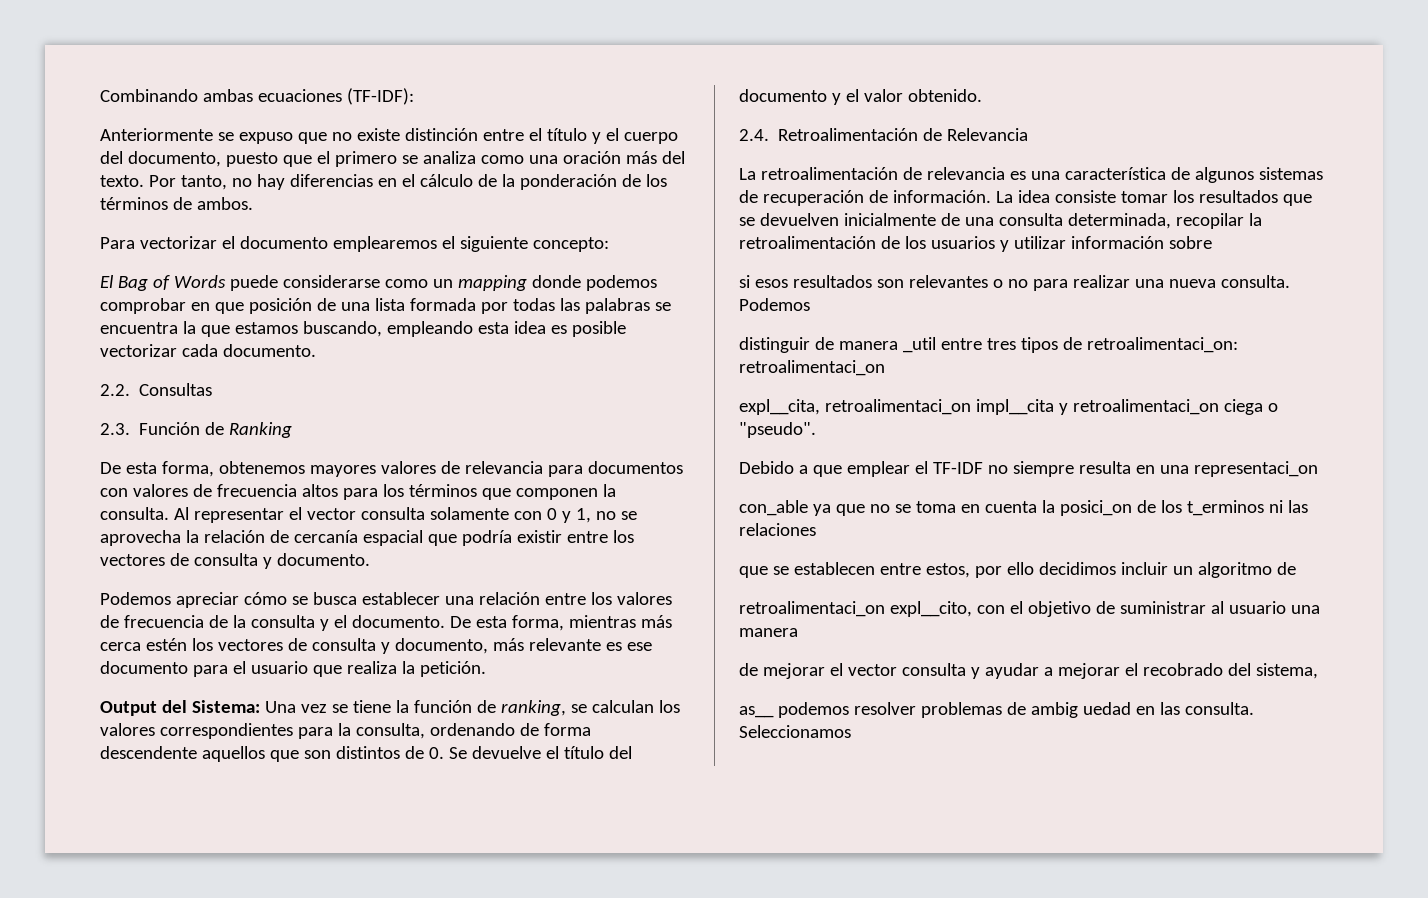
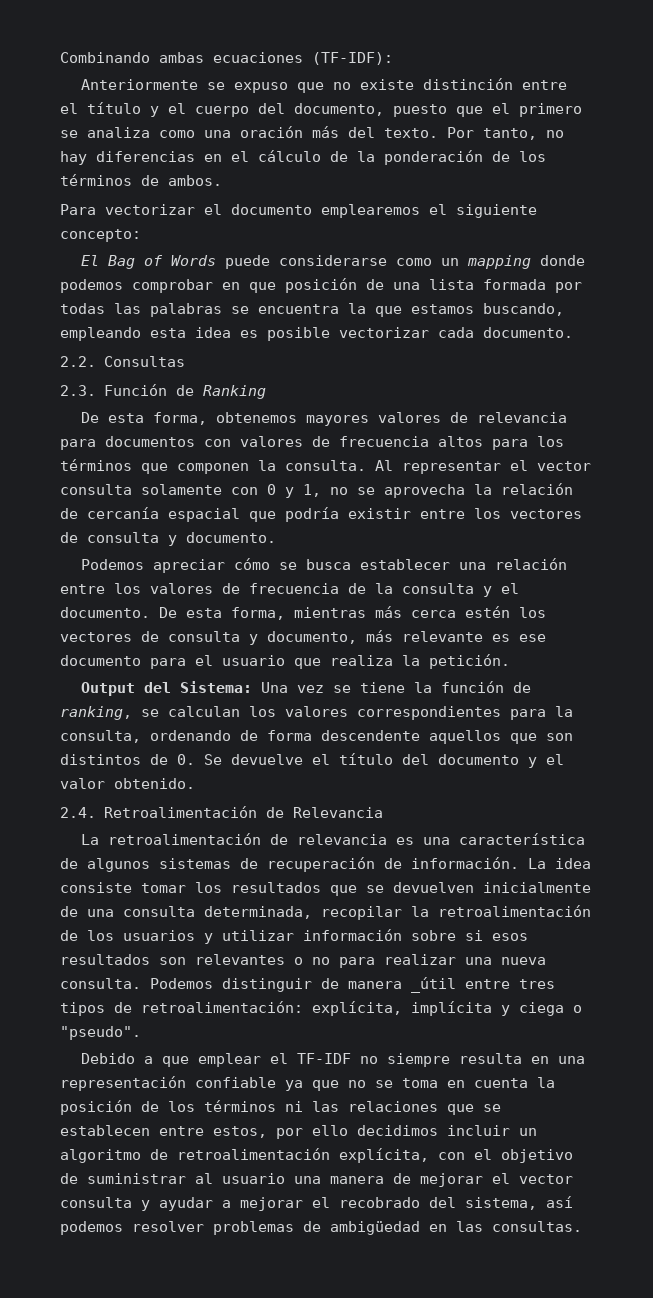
- La idea consiste tomar los resultados que se devuelven inicialmente de una consulta determinada, recopilar la retroalimentación de los usuarios y utilizar información sobre
- si esos resultados son relevantes o no para realizar una nueva consulta. Podemos
- distinguir de manera _util entre tres tipos de retroalimentaci_on: retroalimentaci_on
- expl__cita, retroalimentaci_on impl__cita y retroalimentaci_on ciega o "pseudo".
+ La idea consiste tomar los resultados que se devuelven inicialmente de una consulta determinada, recopilar la retroalimentación de los usuarios y utilizar información sobre si esos resultados son relevantes o no para realizar una nueva consulta. Podemos distinguir de manera _útil entre tres tipos de retroalimentación: explícita, implícita y ciega o "pseudo".
- Debido a que emplear el TF-IDF no siempre resulta en una representaci_on
- con_able ya que no se toma en cuenta la posici_on de los t_erminos ni las relaciones
- que se establecen entre estos, por ello decidimos incluir un algoritmo de
- retroalimentaci_on expl__cito, con el objetivo de suministrar al usuario una manera
- de mejorar el vector consulta y ayudar a mejorar el recobrado del sistema,
- as__ podemos resolver problemas de ambig uedad en las consulta. Seleccionamos
+ Debido a que emplear el TF-IDF no siempre resulta en una representación confiable ya que no se toma en cuenta la posición de los términos ni las relaciones que se establecen entre estos, por ello decidimos incluir un algoritmo de retroalimentación explícita, con el objetivo de suministrar al usuario una manera de mejorar el vector consulta y ayudar a mejorar el recobrado del sistema, así podemos resolver problemas de ambigüedad en las consultas.

